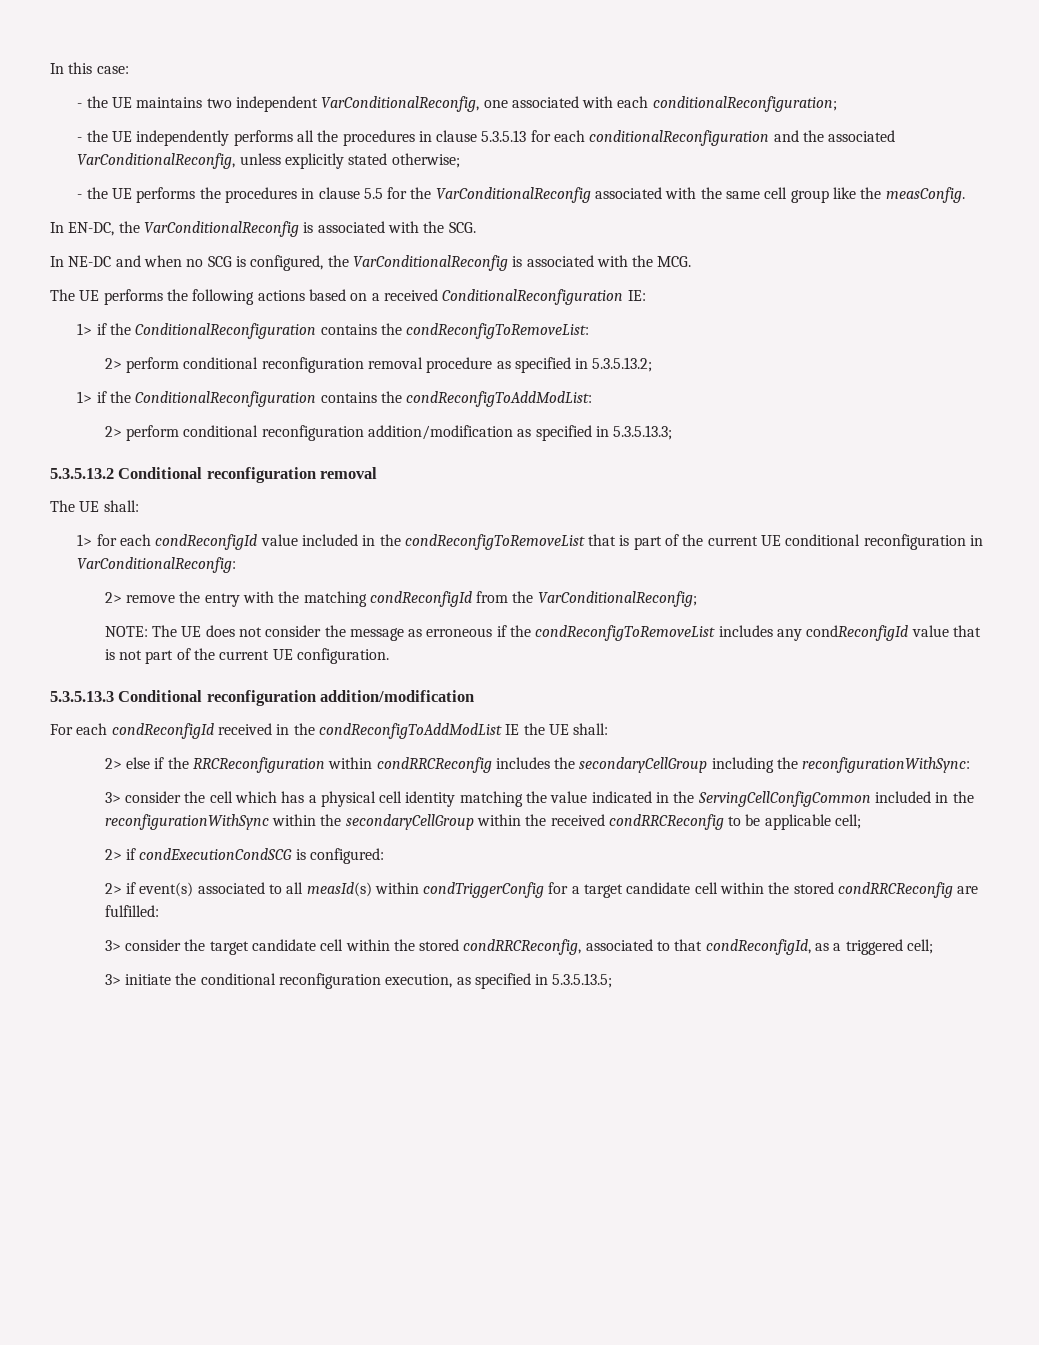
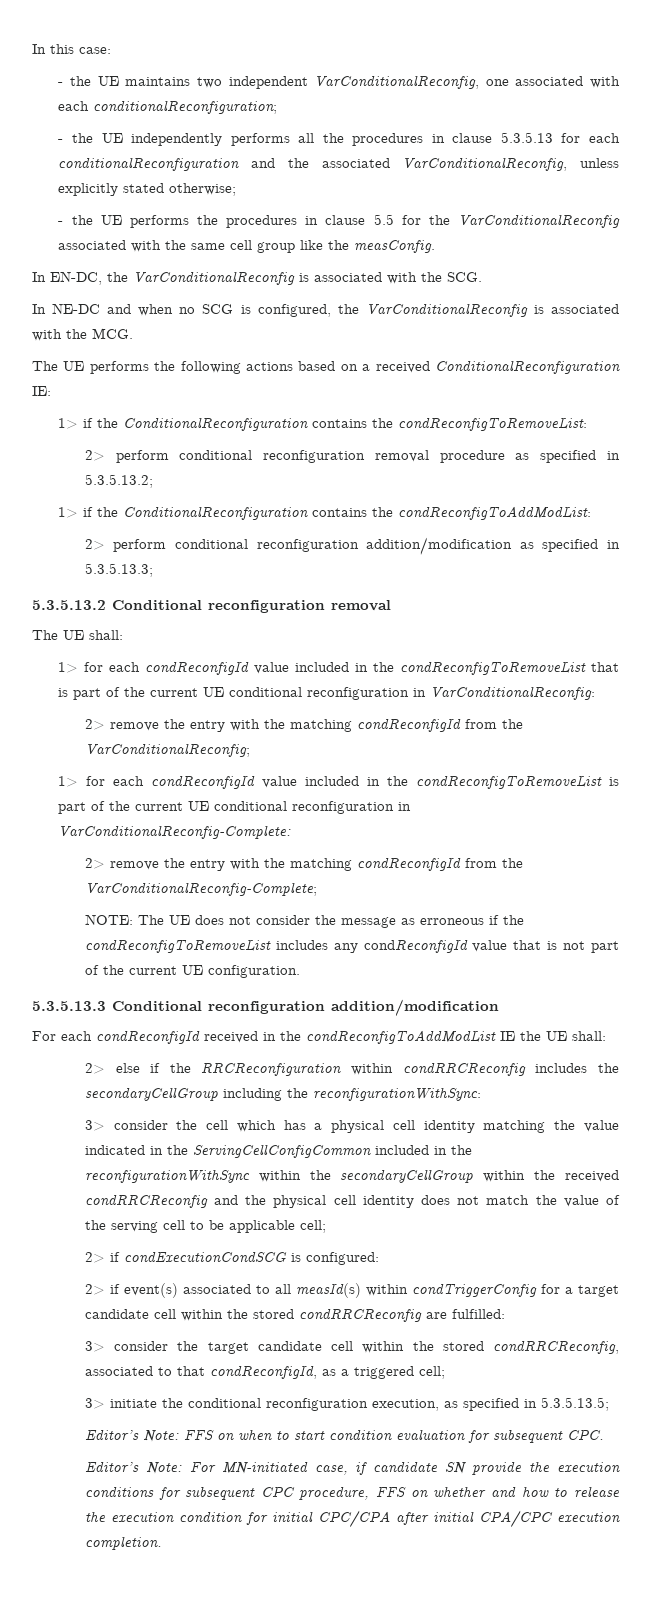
+ 1> for each condReconfigId value included in the condReconfigToRemoveList is part of the current UE conditional reconfiguration in VarConditionalReconfig-Complete:
+ 2> remove the entry with the matching condReconfigId from the VarConditionalReconfig-Complete;
- 3> consider the cell which has a physical cell identity matching the value indicated in the ServingCellConfigCommon included in the reconfigurationWithSync within the secondaryCellGroup within the received condRRCReconfig to be applicable cell;
+ 3> consider the cell which has a physical cell identity matching the value indicated in the ServingCellConfigCommon included in the reconfigurationWithSync within the secondaryCellGroup within the received condRRCReconfig and the physical cell identity does not match the value of the serving cell to be applicable cell;
+ Editor’s Note: FFS on when to start condition evaluation for subsequent CPC.
+ Editor’s Note: For MN-initiated case, if candidate SN provide the execution conditions for subsequent CPC procedure, FFS on whether and how to release the execution condition for initial CPC/CPA after initial CPA/CPC execution completion.

